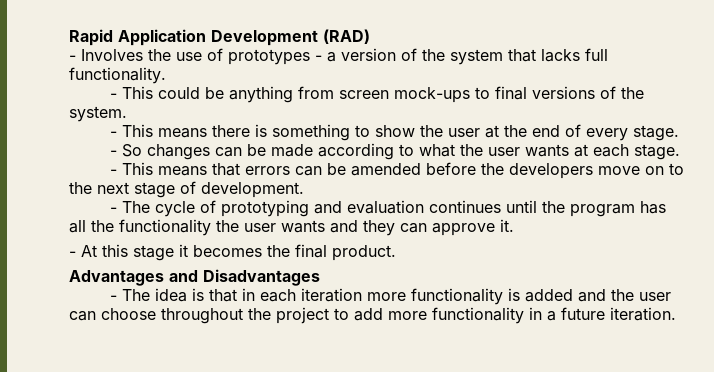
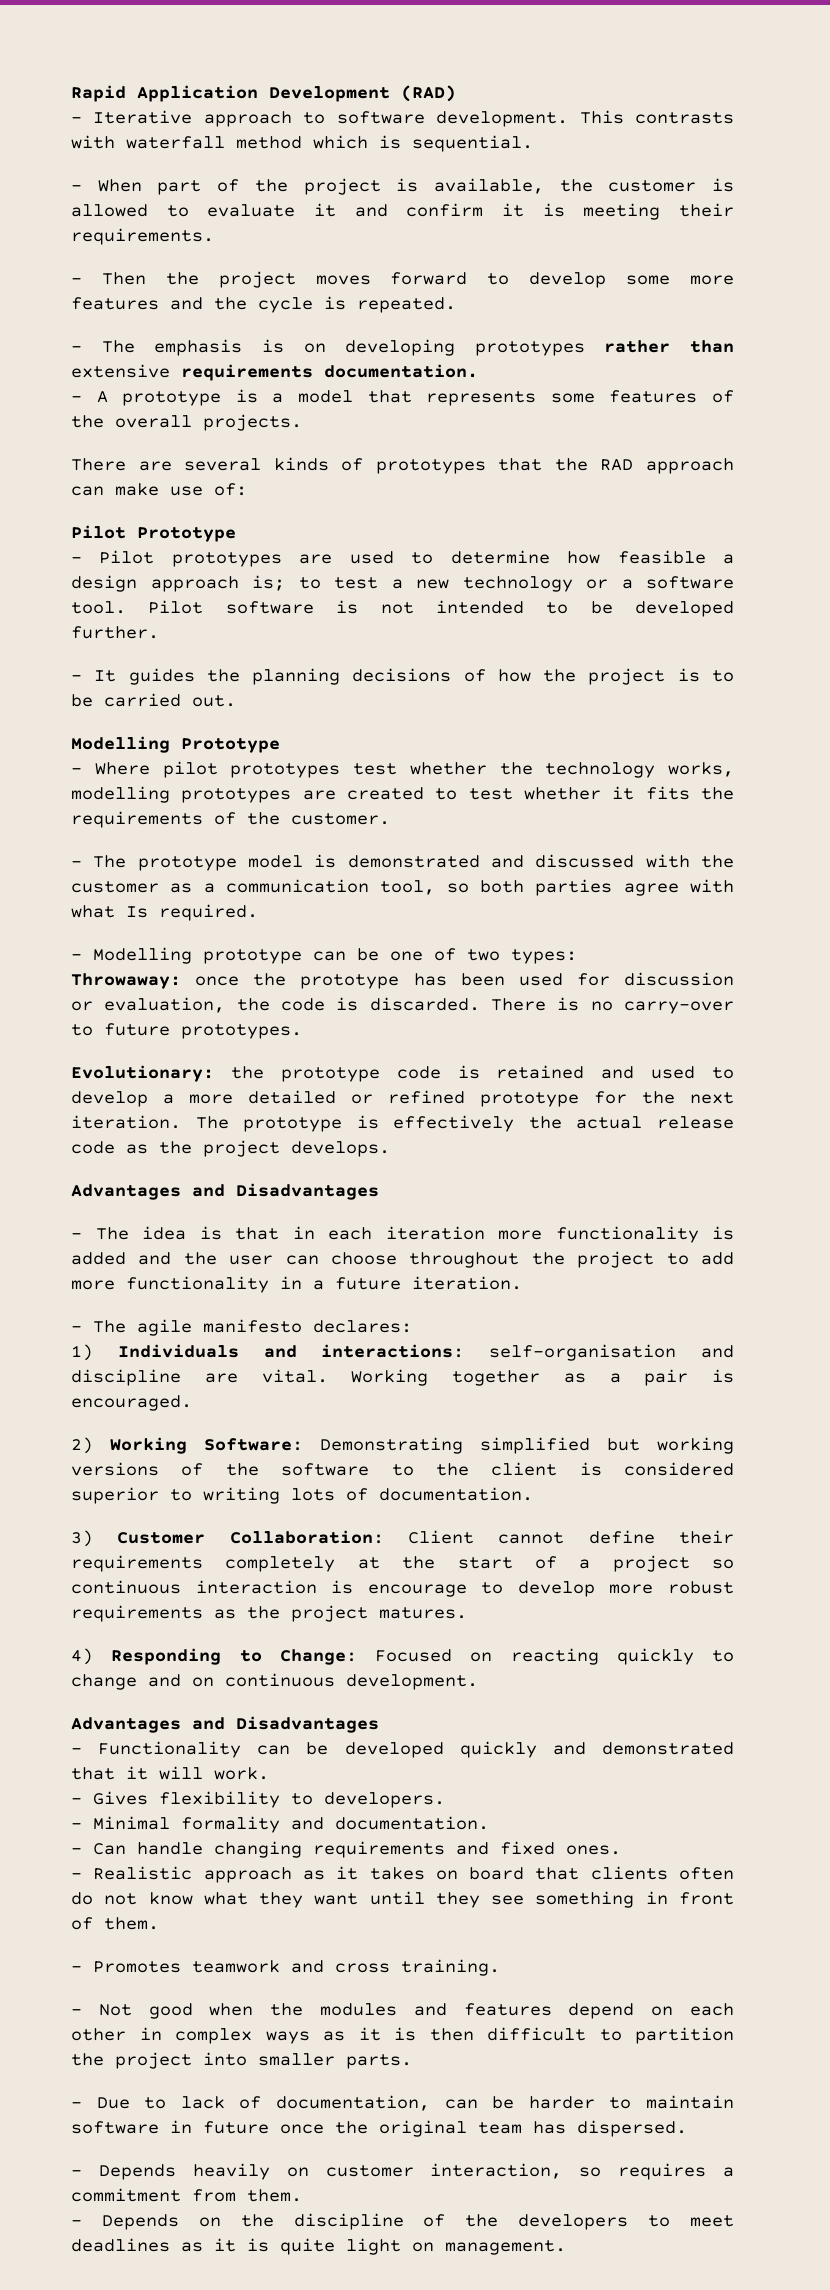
- - Involves the use of prototypes - a version of the system that lacks full functionality.
- - This could be anything from screen mock-ups to final versions of the system.
- - This means there is something to show the user at the end of every stage.
- - So changes can be made according to what the user wants at each stage.
- - This means that errors can be amended before the developers move on to the next stage of development.
- - The cycle of prototyping and evaluation continues until the program has all the functionality the user wants and they can approve it.
- - At this stage it becomes the final product.
+ - Iterative approach to software development. This contrasts with waterfall method which is sequential.
+ - When part of the project is available, the customer is allowed to evaluate it and confirm it is meeting their requirements.
+ - Then the project moves forward to develop some more features and the cycle is repeated.
+ - The emphasis is on developing prototypes rather than extensive requirements documentation.
+ - A prototype is a model that represents some features of the overall projects.
+ There are several kinds of prototypes that the RAD approach can make use of:
+ Pilot Prototype
+ - Pilot prototypes are used to determine how feasible a design approach is; to test a new technology or a software tool. Pilot software is not intended to be developed further.
+ - It guides the planning decisions of how the project is to be carried out.
+ Modelling Prototype
+ - Where pilot prototypes test whether the technology works, modelling prototypes are created to test whether it fits the requirements of the customer.
+ - The prototype model is demonstrated and discussed with the customer as a communication tool, so both parties agree with what Is required.
+ - Modelling prototype can be one of two types:
+ Throwaway: once the prototype has been used for discussion or evaluation, the code is discarded. There is no carry-over to future prototypes.
+ Evolutionary: the prototype code is retained and used to develop a more detailed or refined prototype for the next iteration. The prototype is effectively the actual release code as the project develops.
+ - The agile manifesto declares:
+ 1) Individuals and interactions: self-organisation and discipline are vital. Working together as a pair is encouraged.
+ 2) Working Software: Demonstrating simplified but working versions of the software to the client is considered superior to writing lots of documentation.
+ 3) Customer Collaboration: Client cannot define their requirements completely at the start of a project so continuous interaction is encourage to develop more robust requirements as the project matures.
+ 4) Responding to Change: Focused on reacting quickly to change and on continuous development.
+ Advantages and Disadvantages
+ - Functionality can be developed quickly and demonstrated that it will work.
+ - Gives flexibility to developers.
+ - Minimal formality and documentation.
+ - Can handle changing requirements and fixed ones.
+ - Realistic approach as it takes on board that clients often do not know what they want until they see something in front of them.
+ - Promotes teamwork and cross training.
+ - Not good when the modules and features depend on each other in complex ways as it is then difficult to partition the project into smaller parts.
+ - Due to lack of documentation, can be harder to maintain software in future once the original team has dispersed.
+ - Depends heavily on customer interaction, so requires a commitment from them.
+ - Depends on the discipline of the developers to meet deadlines as it is quite light on management.

